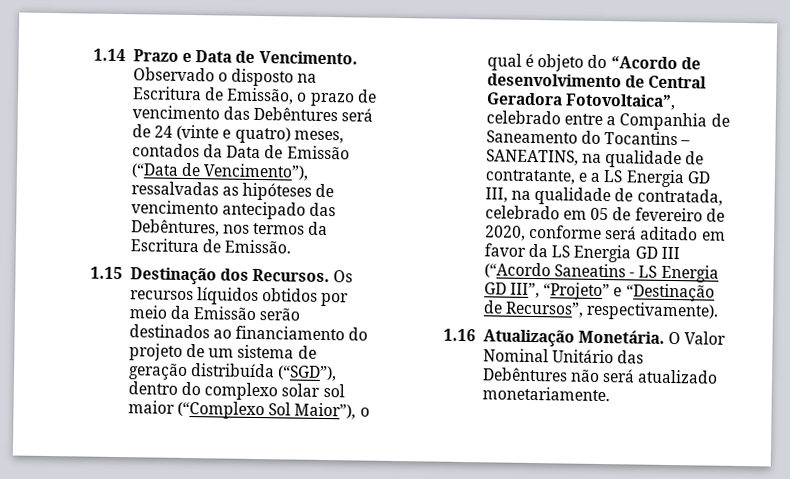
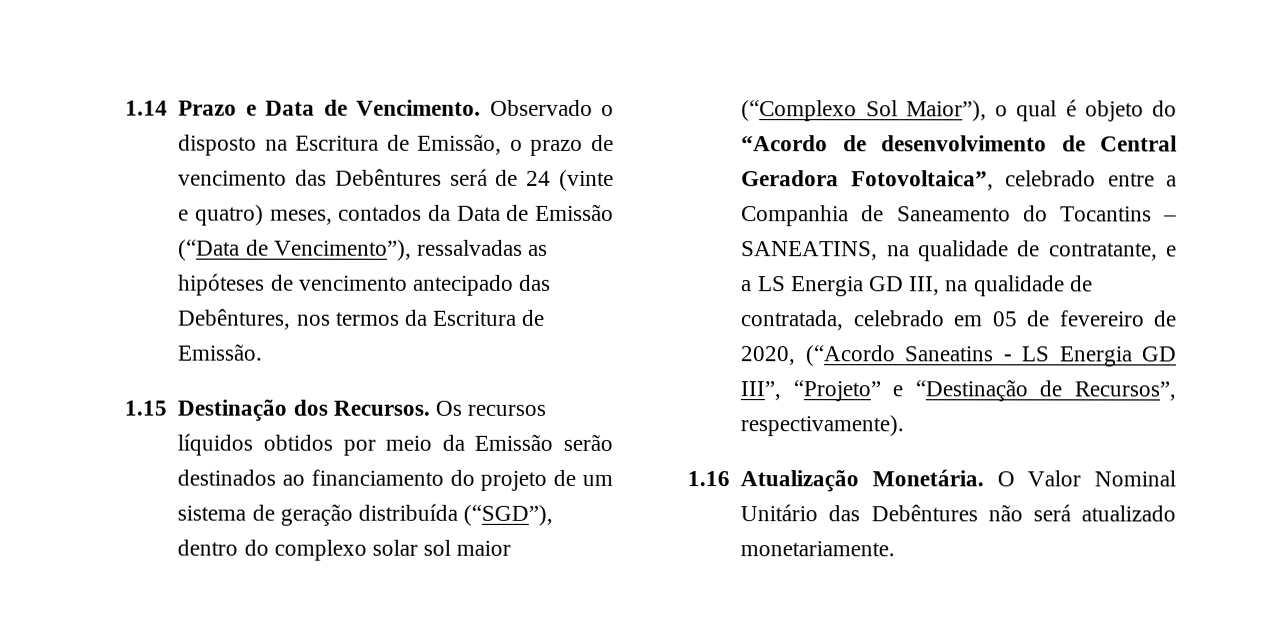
- Os recursos líquidos obtidos por meio da Emissão serão destinados ao financiamento do projeto de um sistema de geração distribuída (“SGD”), dentro do complexo solar sol maior (“Complexo Sol Maior”), o qual é objeto do “Acordo de desenvolvimento de Central Geradora Fotovoltaica”, celebrado entre a Companhia de Saneamento do Tocantins – SANEATINS, na qualidade de contratante, e a LS Energia GD III, na qualidade de contratada, celebrado em 05 de fevereiro de 2020, conforme será aditado em favor da LS Energia GD III (“Acordo Saneatins - LS Energia GD III”, “Projeto” e “Destinação de Recursos”, respectivamente).
+ Os recursos líquidos obtidos por meio da Emissão serão destinados ao financiamento do projeto de um sistema de geração distribuída (“SGD”), dentro do complexo solar sol maior (“Complexo Sol Maior”), o qual é objeto do “Acordo de desenvolvimento de Central Geradora Fotovoltaica”, celebrado entre a Companhia de Saneamento do Tocantins – SANEATINS, na qualidade de contratante, e a LS Energia GD III, na qualidade de contratada, celebrado em 05 de fevereiro de 2020, (“Acordo Saneatins - LS Energia GD III”, “Projeto” e “Destinação de Recursos”, respectivamente).

